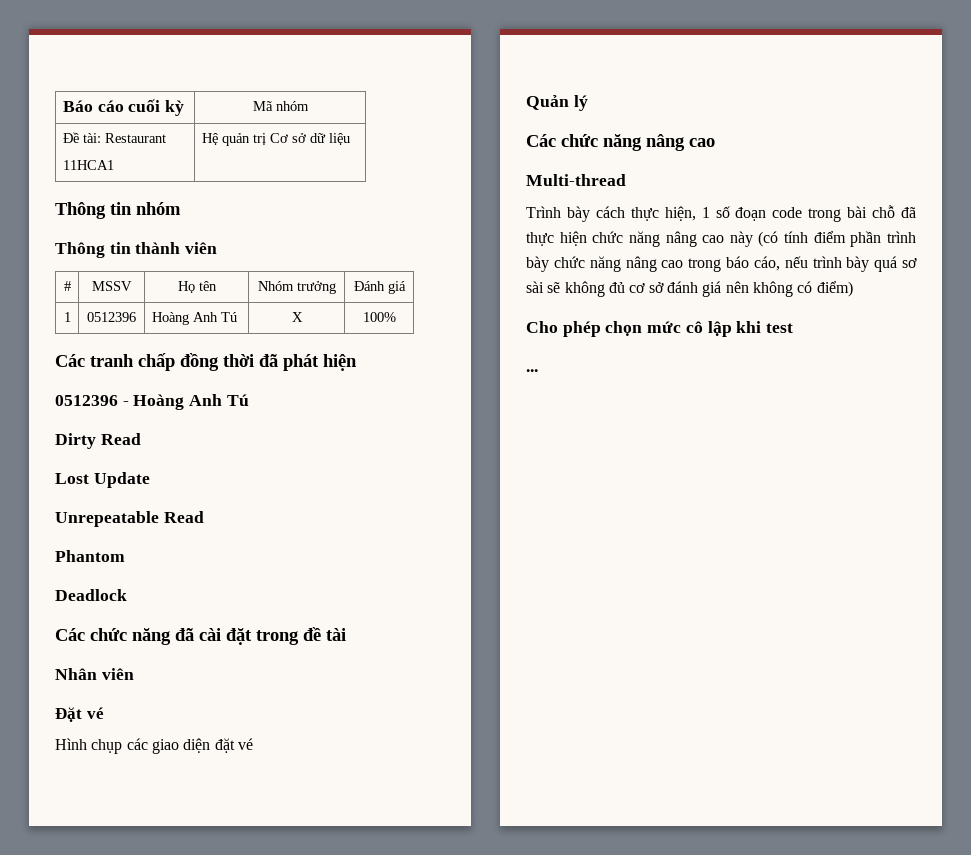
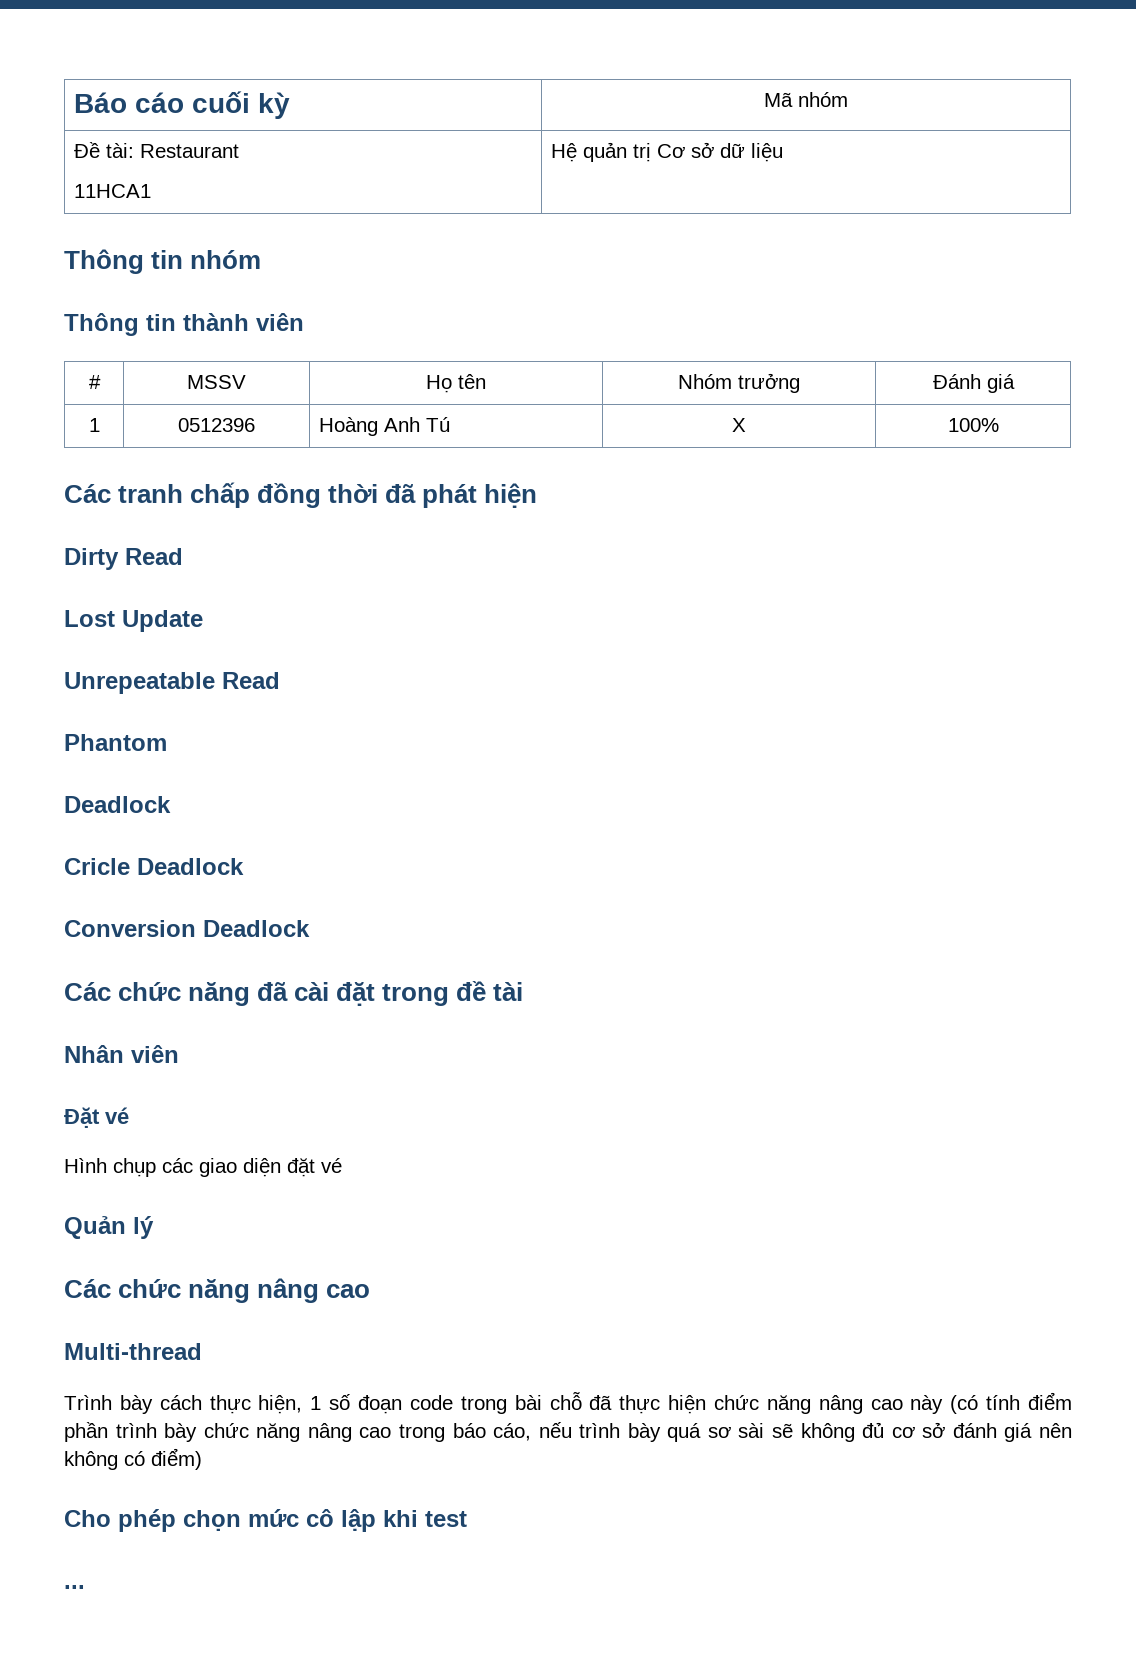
- 0512396 - Hoàng Anh Tú
+ Cricle Deadlock
+ Conversion Deadlock

